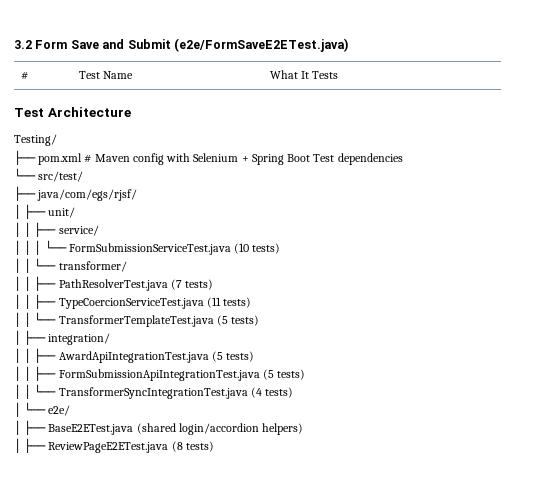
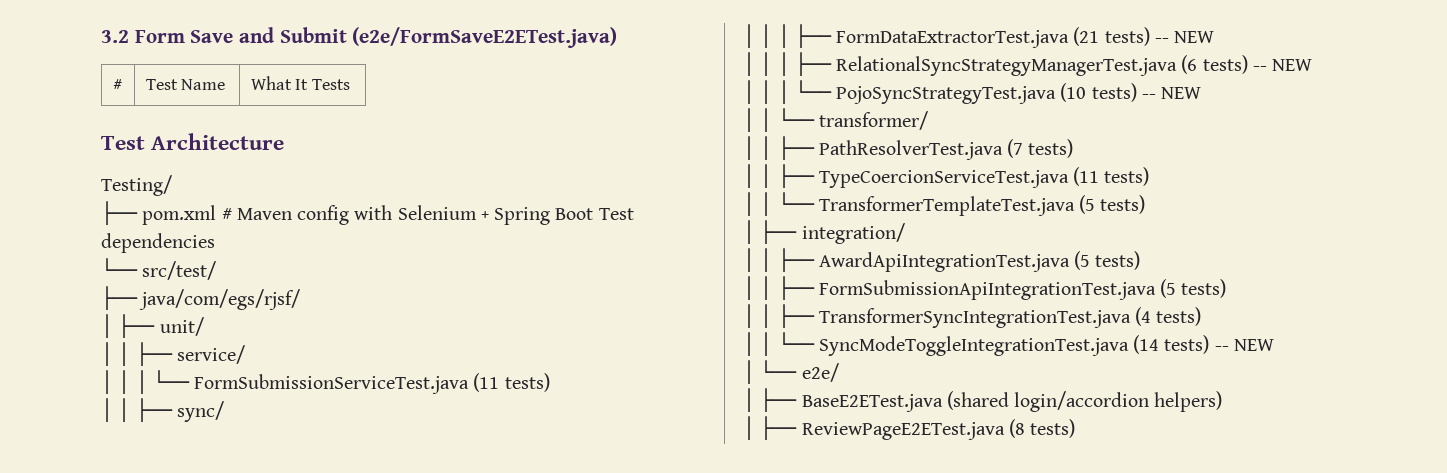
- │ │ │ └── FormSubmissionServiceTest.java (10 tests)
+ │ │ │ └── FormSubmissionServiceTest.java (11 tests)
+ │ │ ├── sync/
+ │ │ │ ├── FormDataExtractorTest.java (21 tests) -- NEW
+ │ │ │ ├── RelationalSyncStrategyManagerTest.java (6 tests) -- NEW
+ │ │ │ └── PojoSyncStrategyTest.java (10 tests) -- NEW
- │ │ └── TransformerSyncIntegrationTest.java (4 tests)
+ │ │ ├── TransformerSyncIntegrationTest.java (4 tests)
+ │ │ └── SyncModeToggleIntegrationTest.java (14 tests) -- NEW

